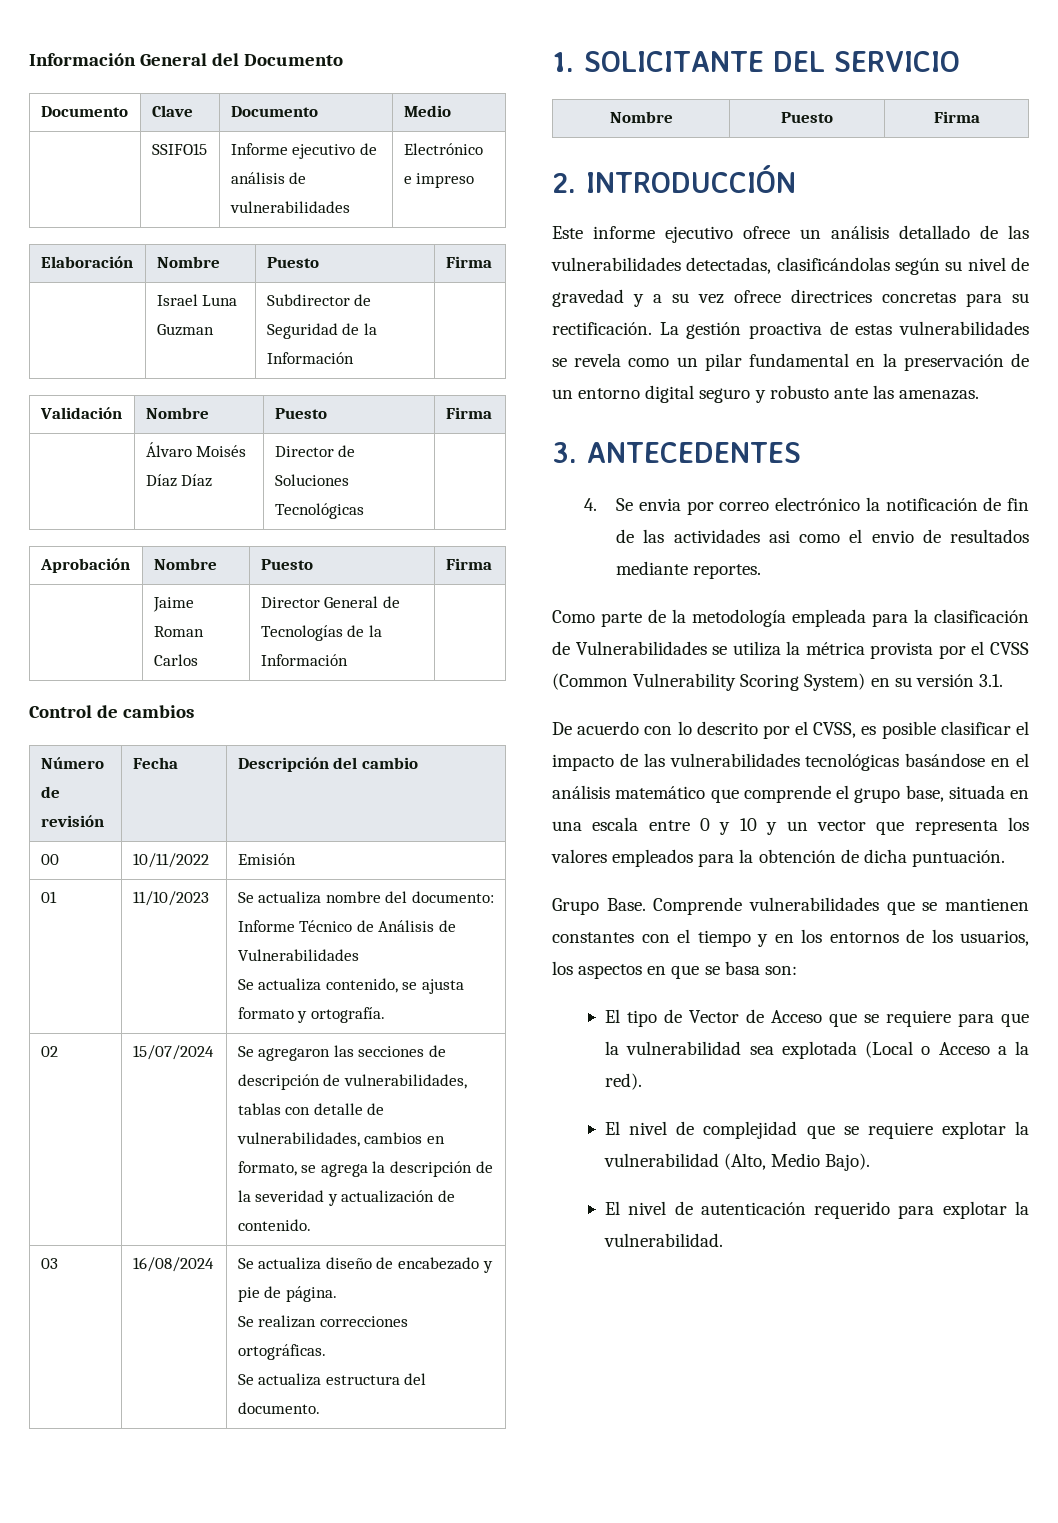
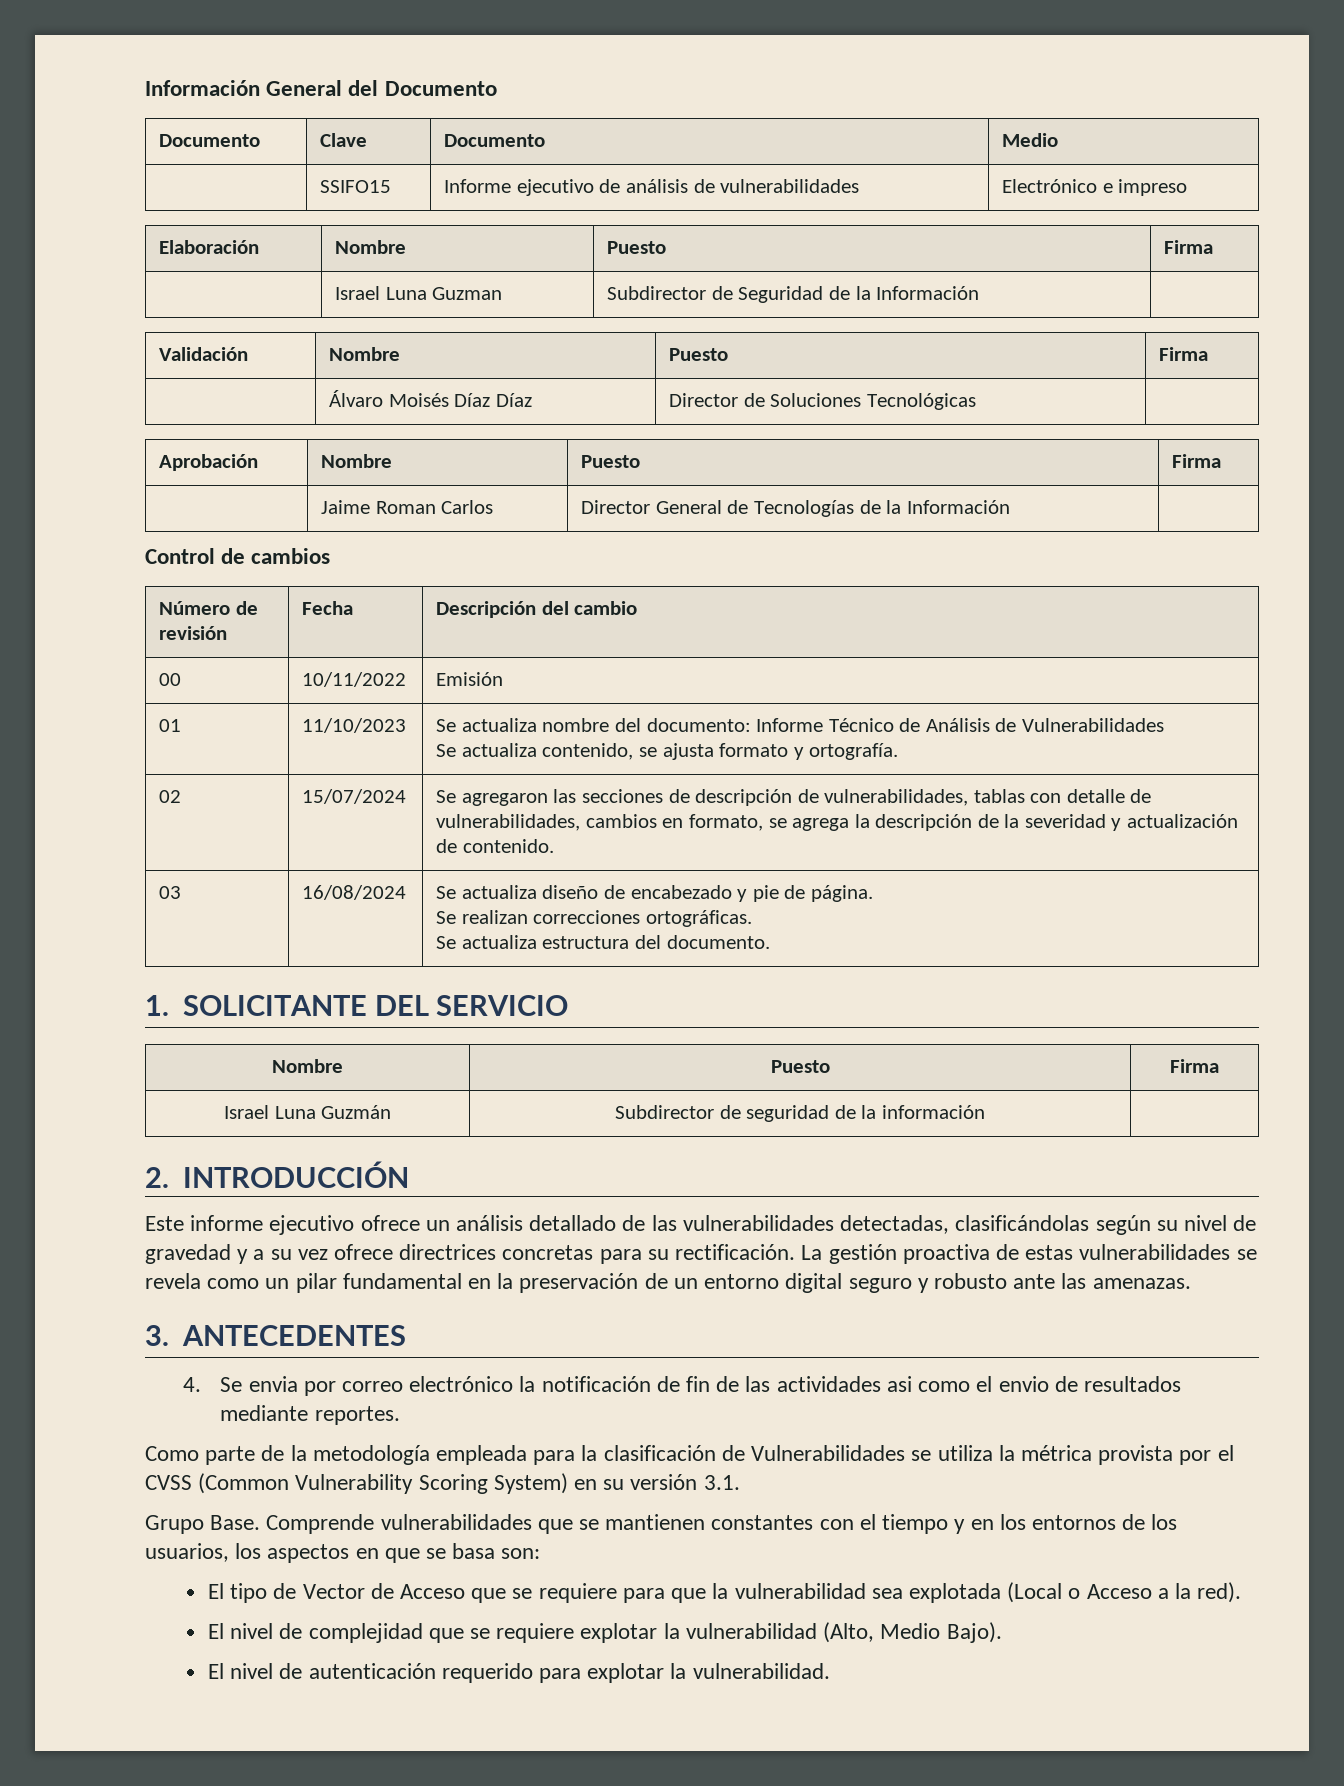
+ Israel Luna Guzmán | Subdirector de seguridad de la información |
- De acuerdo con lo descrito por el CVSS, es posible clasificar el impacto de las vulnerabilidades tecnológicas basándose en el análisis matemático que comprende el grupo base, situada en una escala entre 0 y 10 y un vector que representa los valores empleados para la obtención de dicha puntuación.

